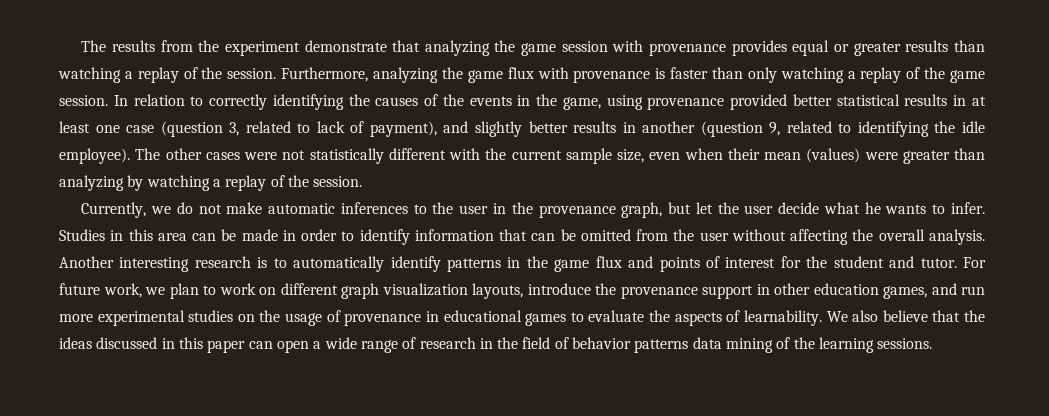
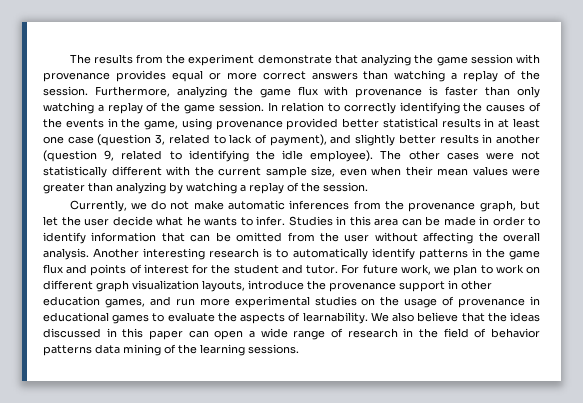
- The results from the experiment demonstrate that analyzing the game session with provenance provides equal or greater results than watching a replay of the session.
+ The results from the experiment demonstrate that analyzing the game session with provenance provides equal or more correct answers than watching a replay of the session.
- The other cases were not statistically different with the current sample size, even when their mean (values) were greater than analyzing by watching a replay of the session.
+ The other cases were not statistically different with the current sample size, even when their mean values were greater than analyzing by watching a replay of the session.
- Currently, we do not make automatic inferences to the user in the provenance graph, but let the user decide what he wants to infer.
+ Currently, we do not make automatic inferences from the provenance graph, but let the user decide what he wants to infer.

